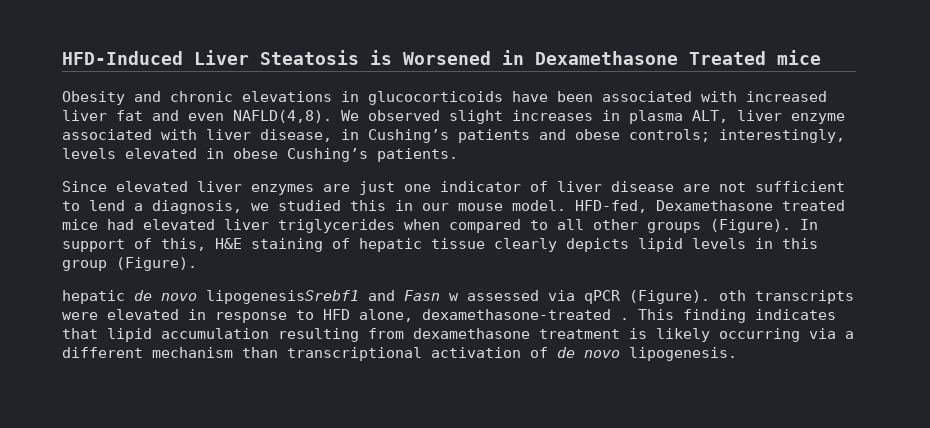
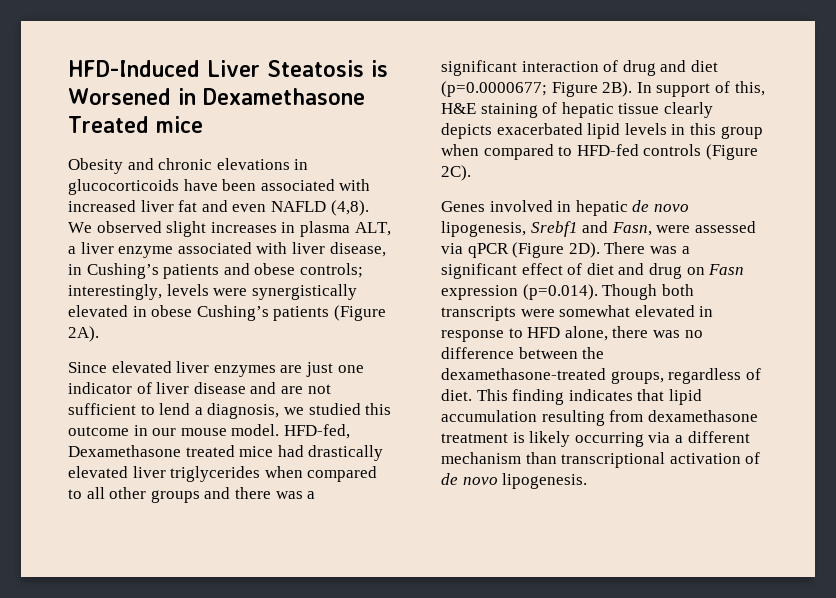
- Obesity and chronic elevations in glucocorticoids have been associated with increased liver fat and even NAFLD(4,8).
+ Obesity and chronic elevations in glucocorticoids have been associated with increased liver fat and even NAFLD (4,8).
- We observed slight increases in plasma ALT, liver enzyme associated with liver disease, in Cushing’s patients and obese controls; interestingly, levels elevated in obese Cushing’s patients.
+ We observed slight increases in plasma ALT, a liver enzyme associated with liver disease, in Cushing’s patients and obese controls; interestingly, levels were synergistically elevated in obese Cushing’s patients (Figure 2A).
- Since elevated liver enzymes are just one indicator of liver disease are not sufficient to lend a diagnosis, we studied this in our mouse model.
+ Since elevated liver enzymes are just one indicator of liver disease and are not sufficient to lend a diagnosis, we studied this outcome in our mouse model.
- HFD-fed, Dexamethasone treated mice had elevated liver triglycerides when compared to all other groups (Figure).
+ HFD-fed, Dexamethasone treated mice had drastically elevated liver triglycerides when compared to all other groups and there was a significant interaction of drug and diet (p=0.0000677; Figure 2B).
- In support of this, H&E staining of hepatic tissue clearly depicts lipid levels in this group (Figure).
- hepatic de novo lipogenesisSrebf1 and Fasn w assessed via qPCR (Figure). oth transcripts were elevated in response to HFD alone, dexamethasone-treated .
+ In support of this, H&E staining of hepatic tissue clearly depicts exacerbated lipid levels in this group when compared to HFD-fed controls (Figure 2C).
+ Genes involved in hepatic de novo lipogenesis, Srebf1 and Fasn, were assessed via qPCR (Figure 2D). There was a significant effect of diet and drug on Fasn expression (p=0.014). Though both transcripts were somewhat elevated in response to HFD alone, there was no difference between the dexamethasone-treated groups, regardless of diet.

